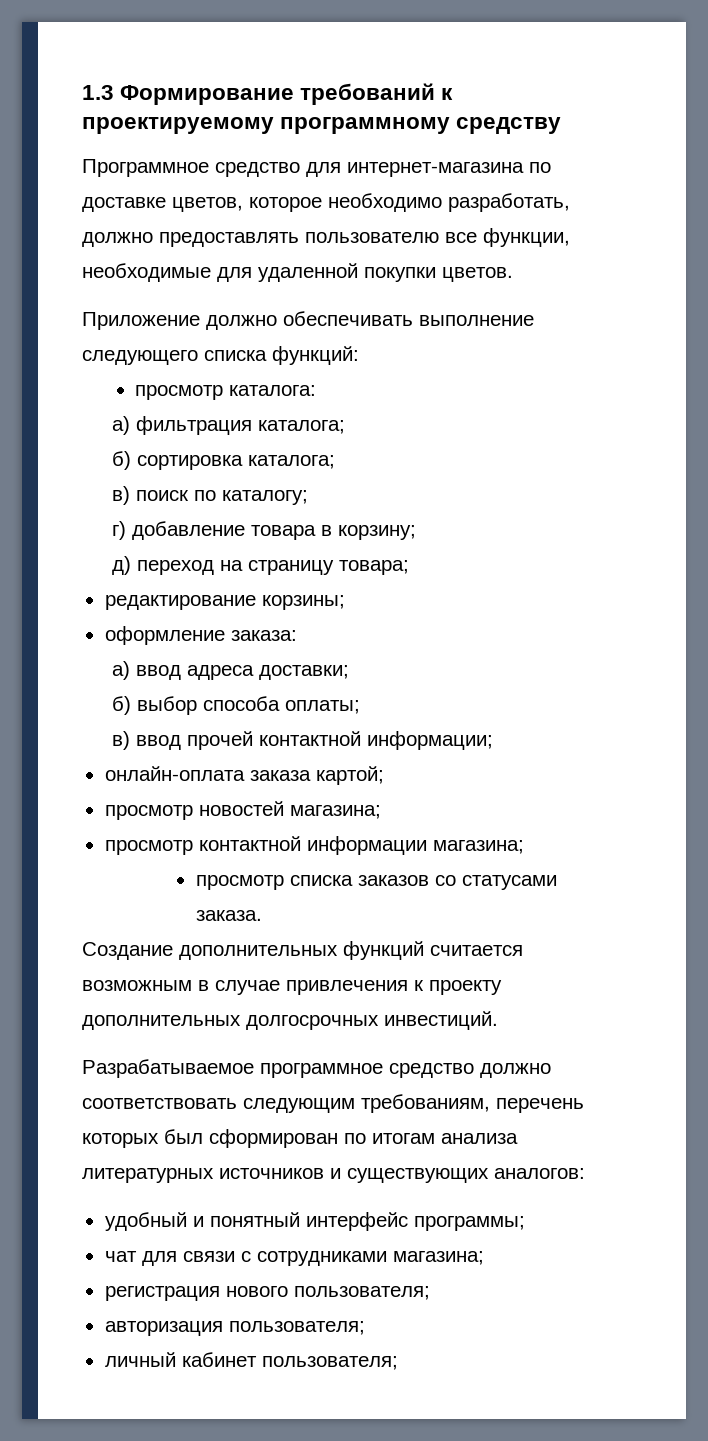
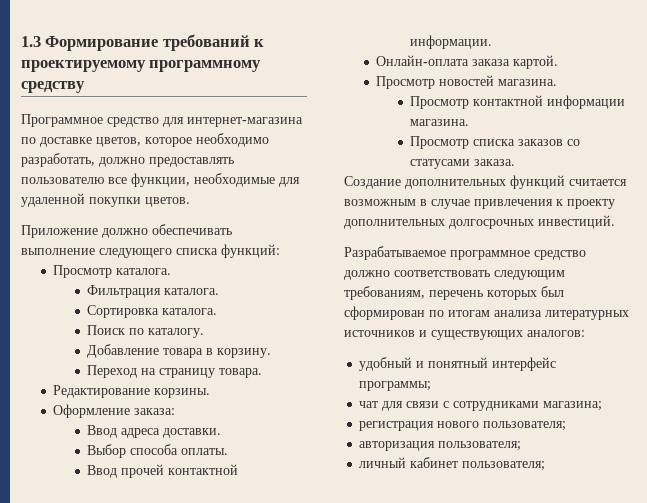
- просмотр каталога:
- а) фильтрация каталога;
- б) сортировка каталога;
- в) поиск по каталогу;
- г) добавление товара в корзину;
- д) переход на страницу товара;
- редактирование корзины;
- оформление заказа:
- а) ввод адреса доставки;
- б) выбор способа оплаты;
- в) ввод прочей контактной информации;
- онлайн-оплата заказа картой;
- просмотр новостей магазина;
- просмотр контактной информации магазина;
- просмотр списка заказов со статусами заказа.
+ Просмотр каталога.
+ Фильтрация каталога.
+ Сортировка каталога.
+ Поиск по каталогу.
+ Добавление товара в корзину.
+ Переход на страницу товара.
+ Редактирование корзины.
+ Оформление заказа:
+ Ввод адреса доставки.
+ Выбор способа оплаты.
+ Ввод прочей контактной информации.
+ Онлайн-оплата заказа картой.
+ Просмотр новостей магазина.
+ Просмотр контактной информации магазина.
+ Просмотр списка заказов со статусами заказа.

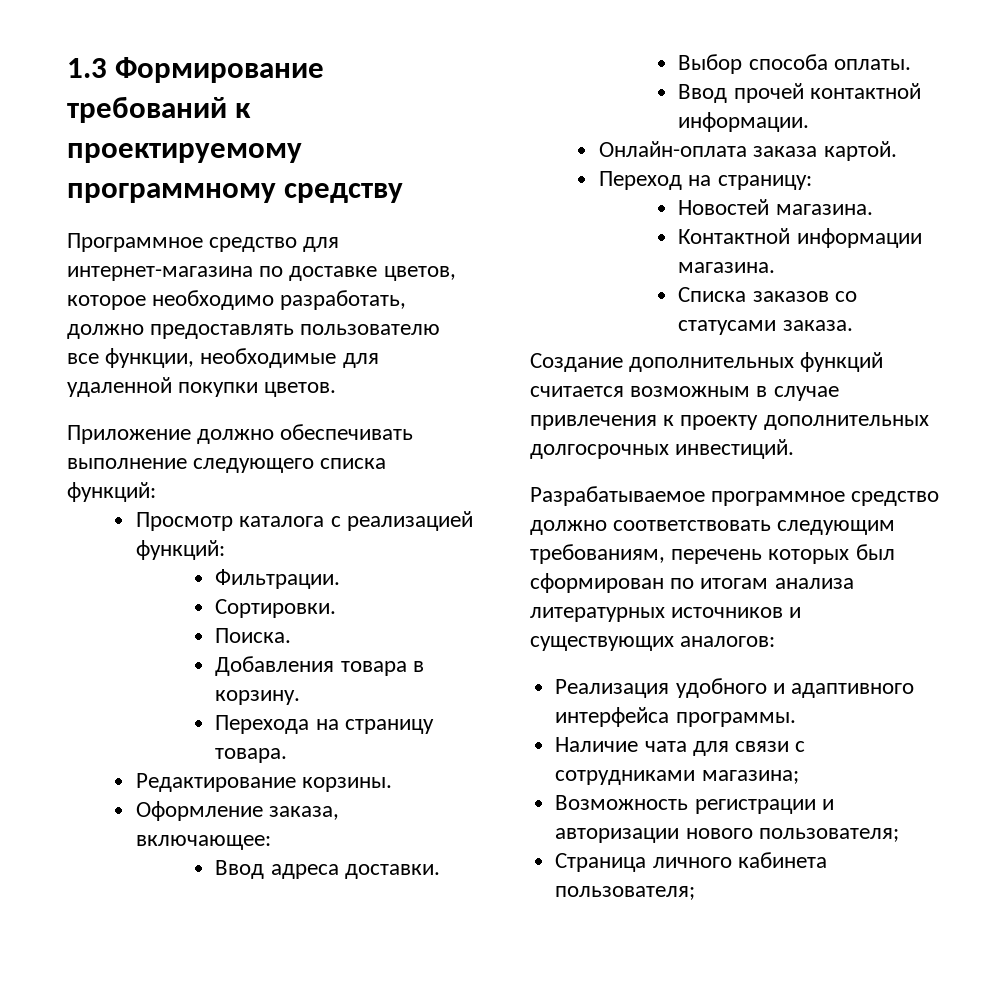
- Просмотр каталога.
- Фильтрация каталога.
- Сортировка каталога.
- Поиск по каталогу.
- Добавление товара в корзину.
+ Просмотр каталога с реализацией функций:
+ Фильтрации.
+ Сортировки.
+ Поиска.
+ Добавления товара в корзину.
- Переход на страницу товара.
+ Перехода на страницу товара.
- Оформление заказа:
+ Оформление заказа, включающее:
- Просмотр новостей магазина.
- Просмотр контактной информации магазина.
+ Переход на страницу:
+ Новостей магазина.
+ Контактной информации магазина.
- Просмотр списка заказов со статусами заказа.
+ Списка заказов со статусами заказа.
- удобный и понятный интерфейс программы;
- чат для связи с сотрудниками магазина;
+ Реализация удобного и адаптивного интерфейса программы.
+ Наличие чата для связи с сотрудниками магазина;
- регистрация нового пользователя;
- авторизация пользователя;
- личный кабинет пользователя;
+ Возможность регистрации и авторизации нового пользователя;
+ Страница личного кабинета пользователя;

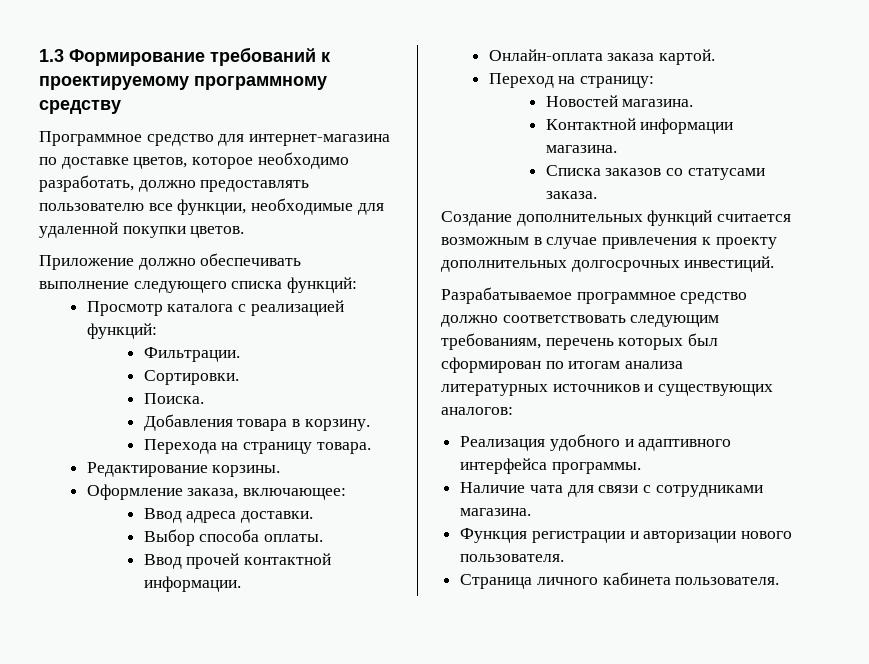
- Наличие чата для связи с сотрудниками магазина;
- Возможность регистрации и авторизации нового пользователя;
+ Наличие чата для связи с сотрудниками магазина.
+ Функция регистрации и авторизации нового пользователя.
- Страница личного кабинета пользователя;
+ Страница личного кабинета пользователя.

